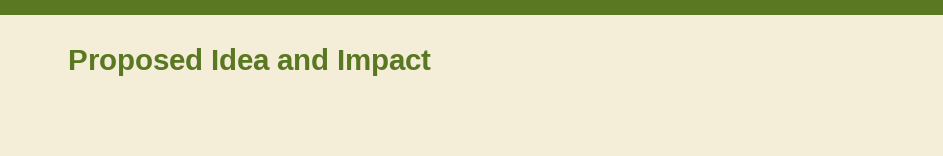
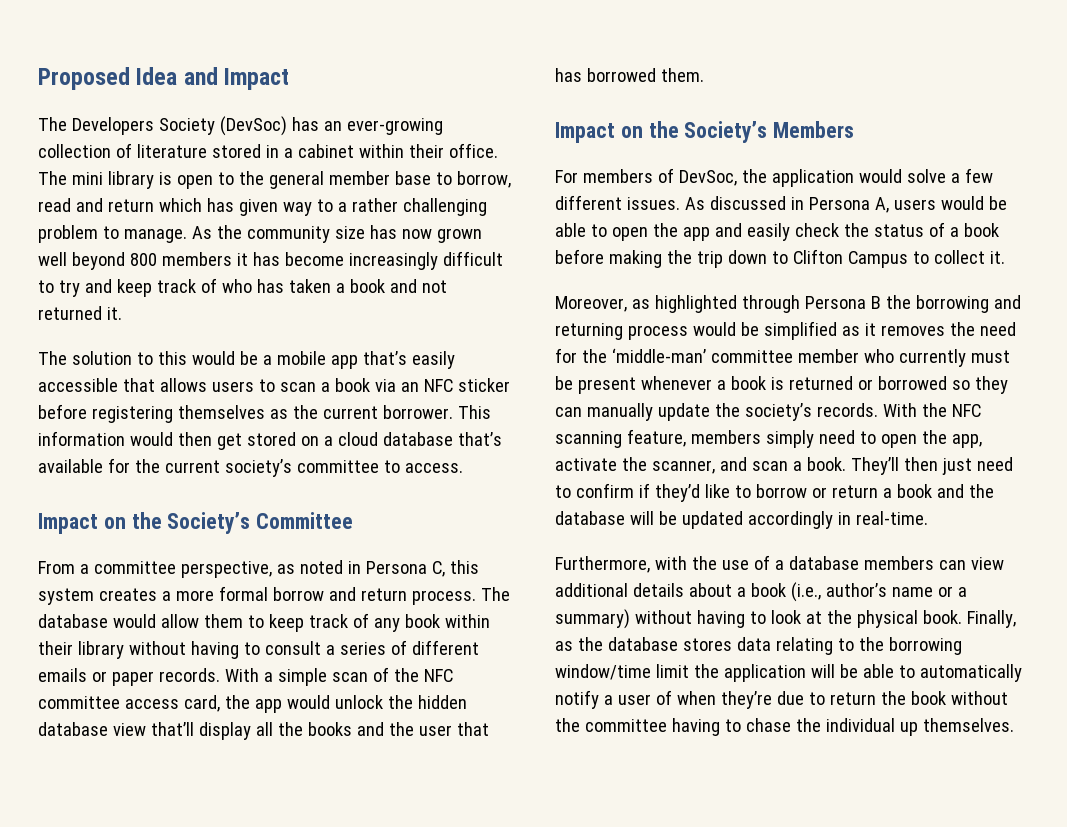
+ The Developers Society (DevSoc) has an ever-growing collection of literature stored in a cabinet within their office. The mini library is open to the general member base to borrow, read and return which has given way to a rather challenging problem to manage. As the community size has now grown well beyond 800 members it has become increasingly difficult to try and keep track of who has taken a book and not returned it.
+ The solution to this would be a mobile app that’s easily accessible that allows users to scan a book via an NFC sticker before registering themselves as the current borrower. This information would then get stored on a cloud database that’s available for the current society’s committee to access.
+ Impact on the Society’s Committee
+ From a committee perspective, as noted in Persona C, this system creates a more formal borrow and return process. The database would allow them to keep track of any book within their library without having to consult a series of different emails or paper records. With a simple scan of the NFC committee access card, the app would unlock the hidden database view that’ll display all the books and the user that has borrowed them.
+ Impact on the Society’s Members
+ For members of DevSoc, the application would solve a few different issues. As discussed in Persona A, users would be able to open the app and easily check the status of a book before making the trip down to Clifton Campus to collect it.
+ Moreover, as highlighted through Persona B the borrowing and returning process would be simplified as it removes the need for the ‘middle-man’ committee member who currently must be present whenever a book is returned or borrowed so they can manually update the society’s records. With the NFC scanning feature, members simply need to open the app, activate the scanner, and scan a book. They’ll then just need to confirm if they’d like to borrow or return a book and the database will be updated accordingly in real-time.
+ Furthermore, with the use of a database members can view additional details about a book (i.e., author’s name or a summary) without having to look at the physical book. Finally, as the database stores data relating to the borrowing window/time limit the application will be able to automatically notify a user of when they’re due to return the book without the committee having to chase the individual up themselves.

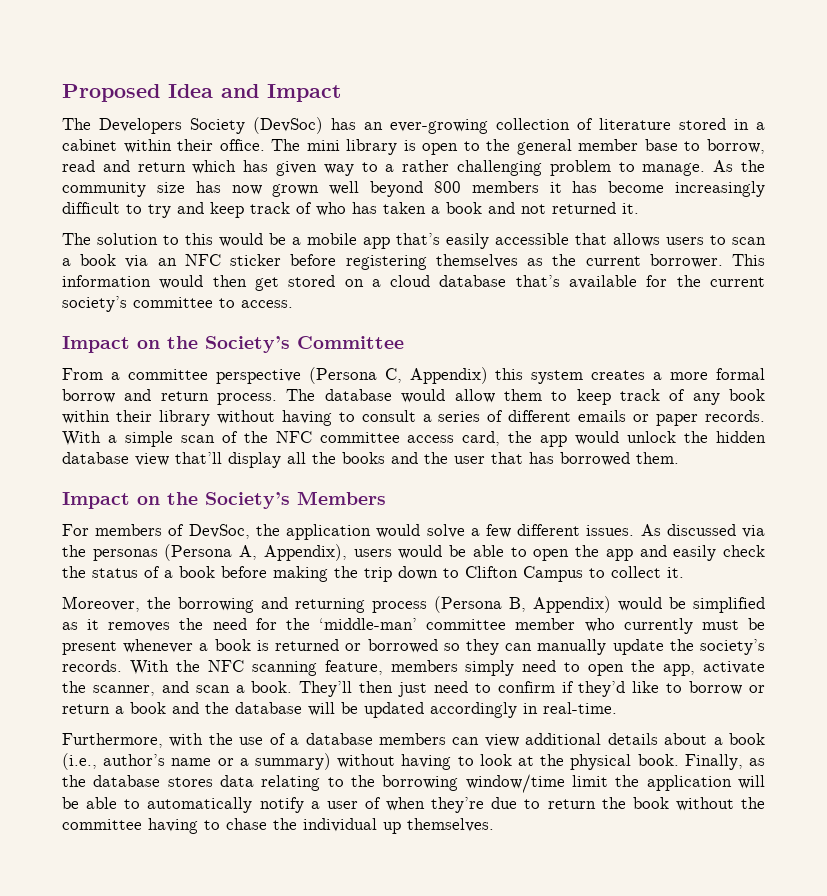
- From a committee perspective, as noted in Persona C, this system creates a more formal borrow and return process.
+ From a committee perspective (Persona C, Appendix) this system creates a more formal borrow and return process.
- As discussed in Persona A, users would be able to open the app and easily check the status of a book before making the trip down to Clifton Campus to collect it.
+ As discussed via the personas (Persona A, Appendix), users would be able to open the app and easily check the status of a book before making the trip down to Clifton Campus to collect it.
- Moreover, as highlighted through Persona B the borrowing and returning process would be simplified as it removes the need for the ‘middle-man’ committee member who currently must be present whenever a book is returned or borrowed so they can manually update the society’s records.
+ Moreover, the borrowing and returning process (Persona B, Appendix) would be simplified as it removes the need for the ‘middle-man’ committee member who currently must be present whenever a book is returned or borrowed so they can manually update the society’s records.

